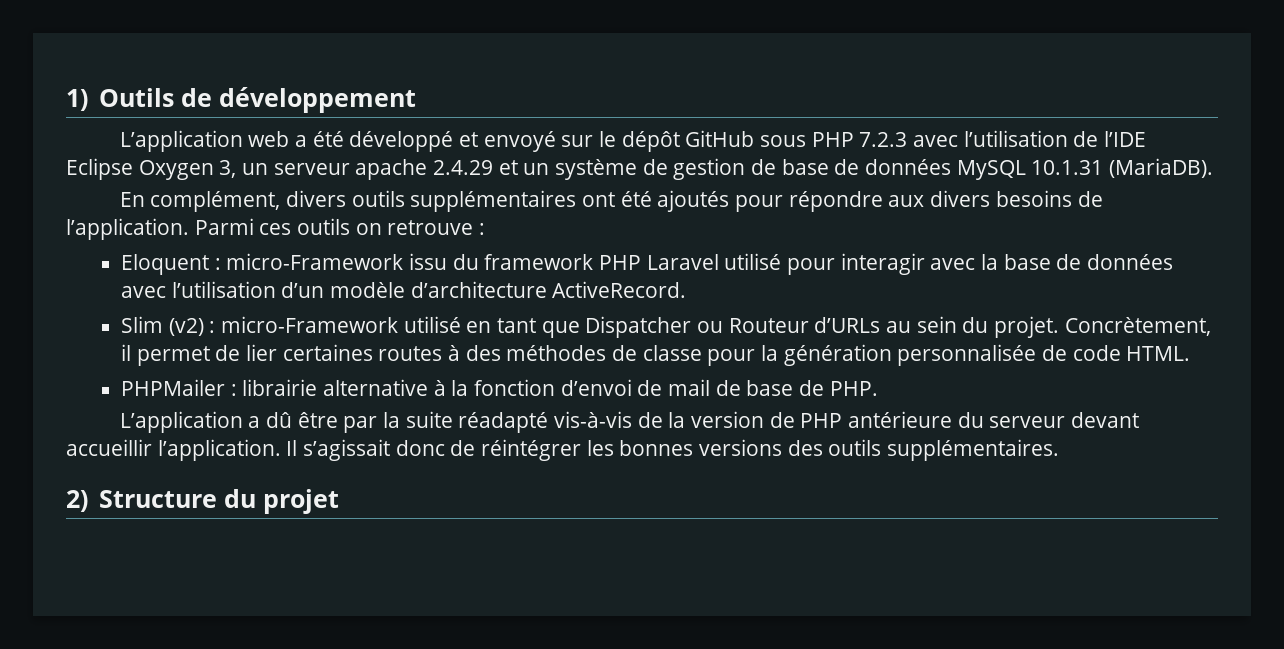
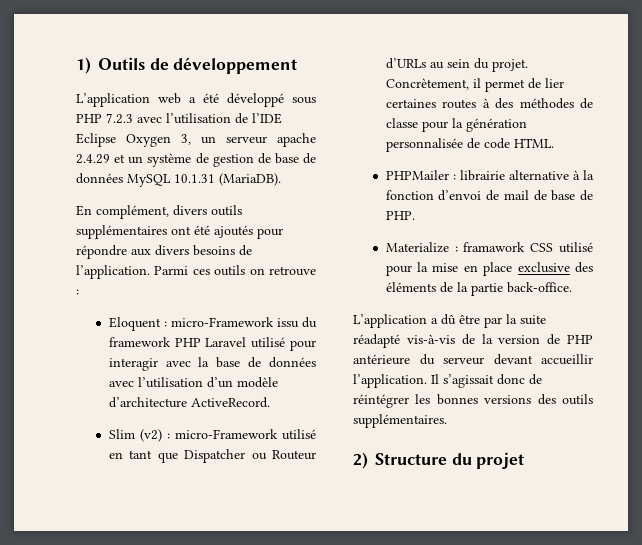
- L’application web a été développé et envoyé sur le dépôt GitHub sous PHP 7.2.3 avec l’utilisation de l’IDE Eclipse Oxygen 3, un serveur apache 2.4.29 et un système de gestion de base de données MySQL 10.1.31 (MariaDB).
+ L’application web a été développé sous PHP 7.2.3 avec l’utilisation de l’IDE Eclipse Oxygen 3, un serveur apache 2.4.29 et un système de gestion de base de données MySQL 10.1.31 (MariaDB).
+ Materialize : framawork CSS utilisé pour la mise en place exclusive des éléments de la partie back-office.

